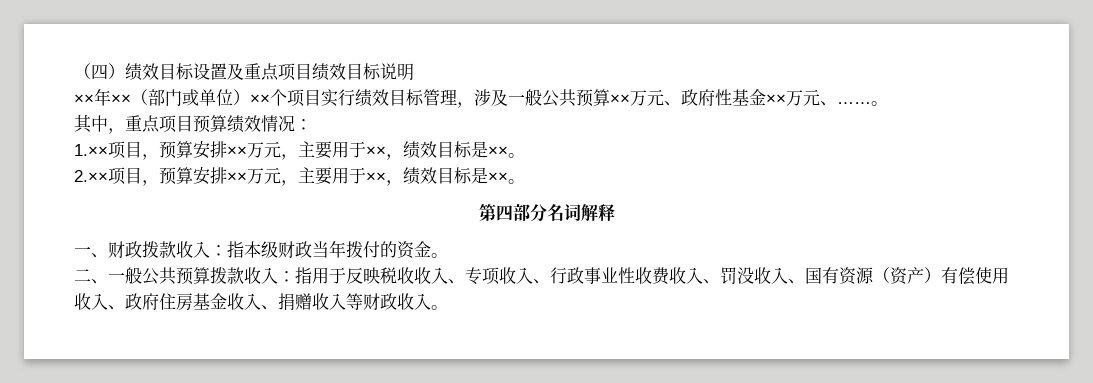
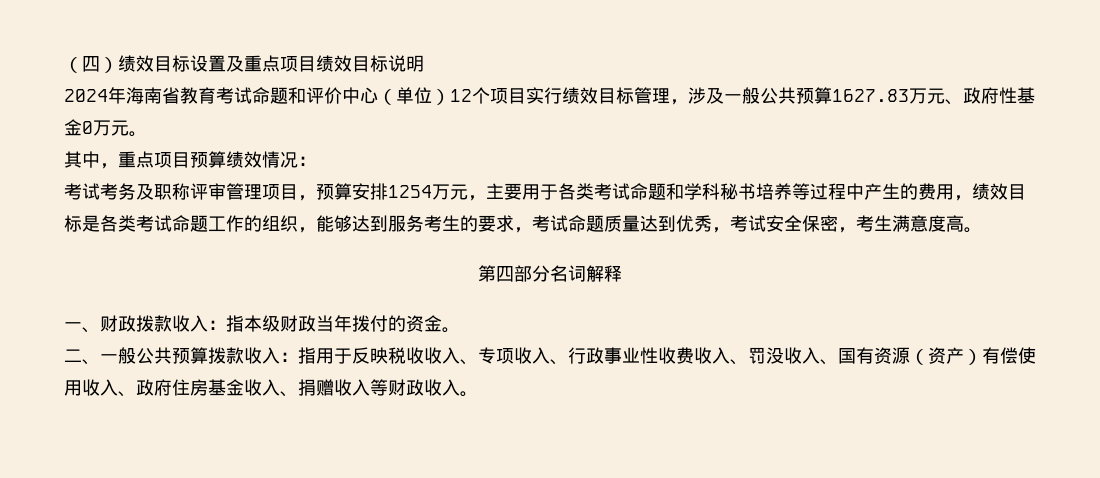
- ××年××（部门或单位）××个项目实行绩效目标管理，涉及一般公共预算××万元、政府性基金××万元、……。
+ 2024年海南省教育考试命题和评价中心（单位）12个项目实行绩效目标管理，涉及一般公共预算1627.83万元、政府性基金0万元。
- 1.××项目，预算安排××万元，主要用于××，绩效目标是××。
- 2.××项目，预算安排××万元，主要用于××，绩效目标是××。
+ 考试考务及职称评审管理项目，预算安排1254万元，主要用于各类考试命题和学科秘书培养等过程中产生的费用，绩效目标是各类考试命题工作的组织，能够达到服务考生的要求，考试命题质量达到优秀，考试安全保密，考生满意度高。

